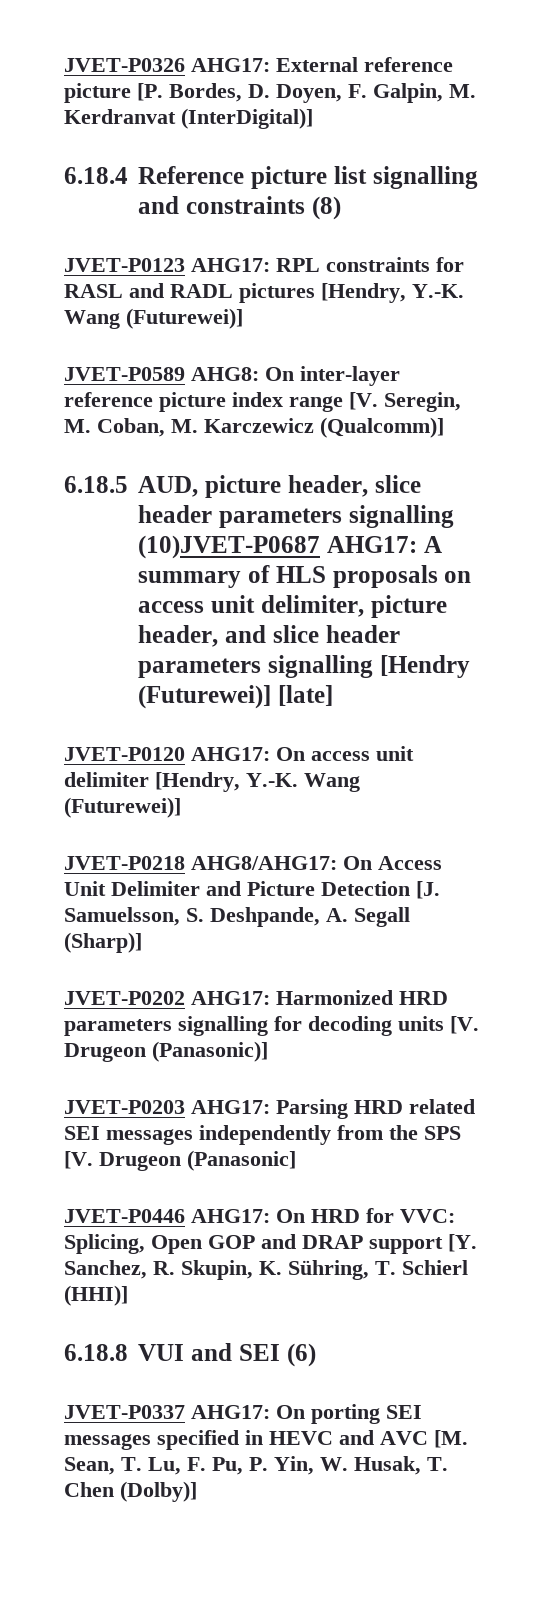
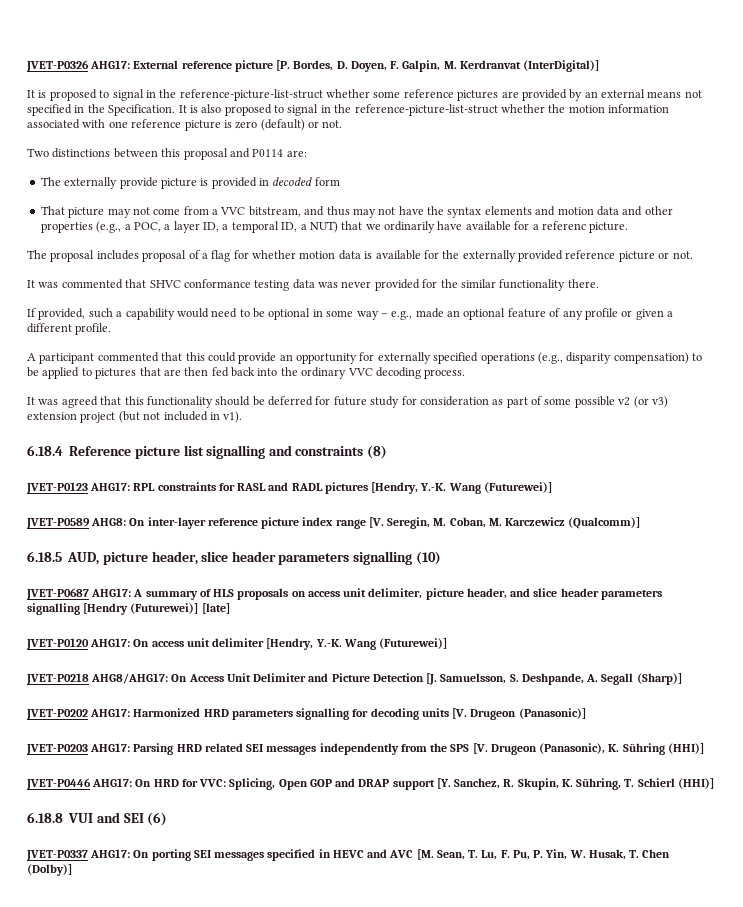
+ It is proposed to signal in the reference-picture-list-struct whether some reference pictures are provided by an external means not specified in the Specification. It is also proposed to signal in the reference-picture-list-struct whether the motion information associated with one reference picture is zero (default) or not.
+ Two distinctions between this proposal and P0114 are:
+ The externally provide picture is provided in decoded form
+ That picture may not come from a VVC bitstream, and thus may not have the syntax elements and motion data and other properties (e.g., a POC, a layer ID, a temporal ID, a NUT) that we ordinarily have available for a referenc picture.
+ The proposal includes proposal of a flag for whether motion data is available for the externally provided reference picture or not.
+ It was commented that SHVC conformance testing data was never provided for the similar functionality there.
+ If provided, such a capability would need to be optional in some way – e.g., made an optional feature of any profile or given a different profile.
+ A participant commented that this could provide an opportunity for externally specified operations (e.g., disparity compensation) to be applied to pictures that are then fed back into the ordinary VVC decoding process.
+ It was agreed that this functionality should be deferred for future study for consideration as part of some possible v2 (or v3) extension project (but not included in v1).
- 6.18.5 AUD, picture header, slice header parameters signalling (10)JVET-P0687 AHG17: A summary of HLS proposals on access unit delimiter, picture header, and slice header parameters signalling [Hendry (Futurewei)] [late]
+ 6.18.5 AUD, picture header, slice header parameters signalling (10)
+ JVET-P0687 AHG17: A summary of HLS proposals on access unit delimiter, picture header, and slice header parameters signalling [Hendry (Futurewei)] [late]
- JVET-P0203 AHG17: Parsing HRD related SEI messages independently from the SPS [V. Drugeon (Panasonic]
+ JVET-P0203 AHG17: Parsing HRD related SEI messages independently from the SPS [V. Drugeon (Panasonic), K. Sühring (HHI)]

